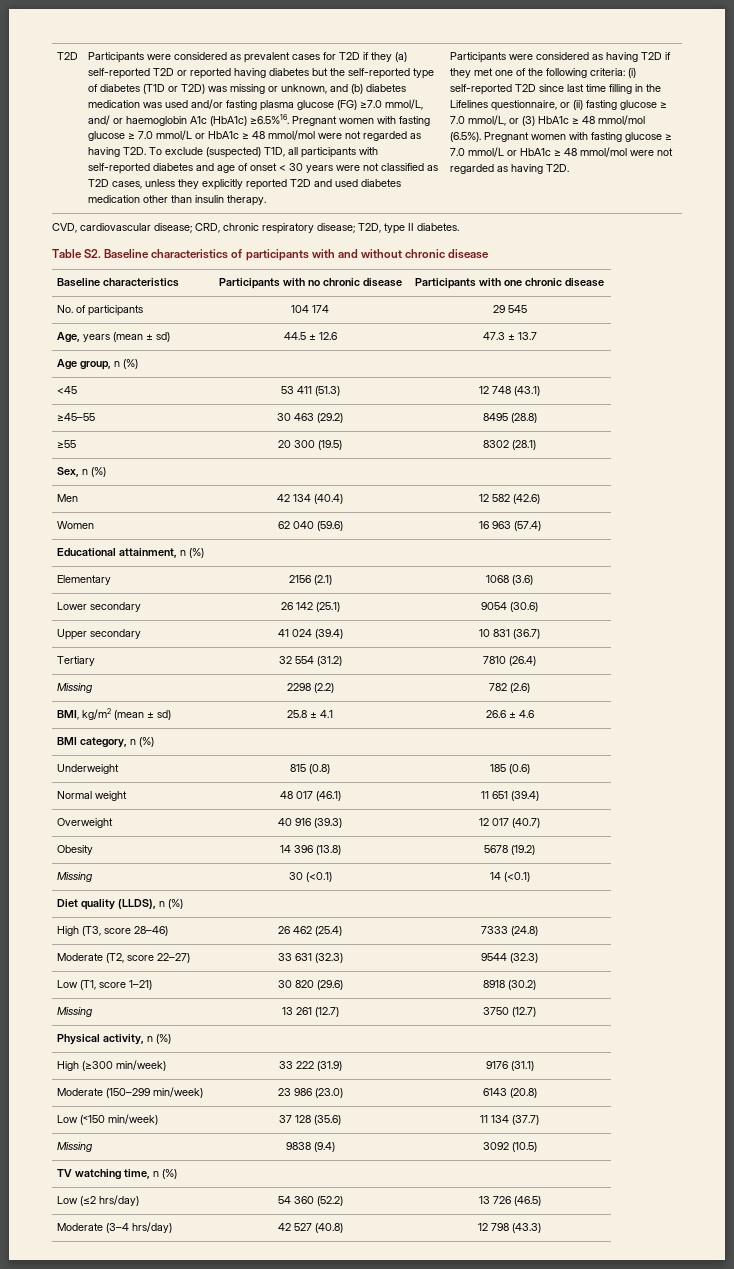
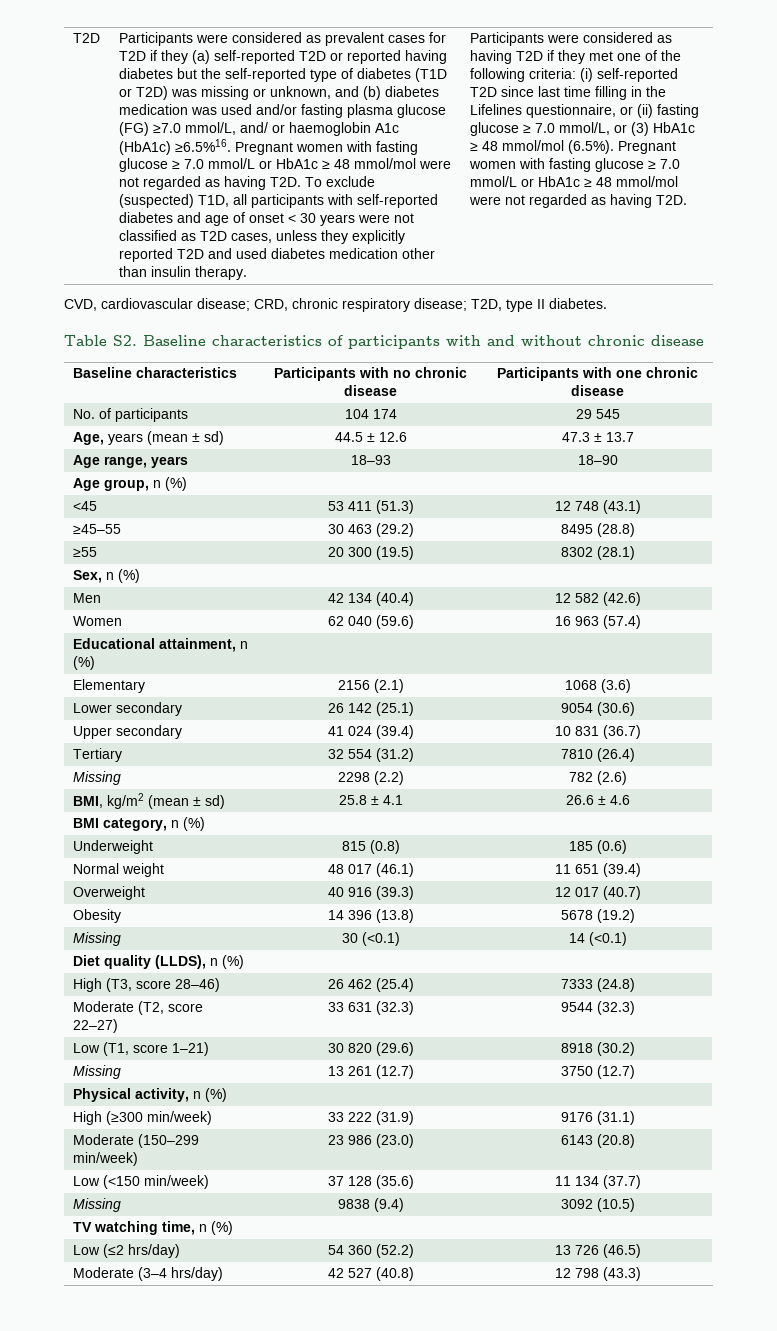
+ Age range, years | 18–93 | 18–90

